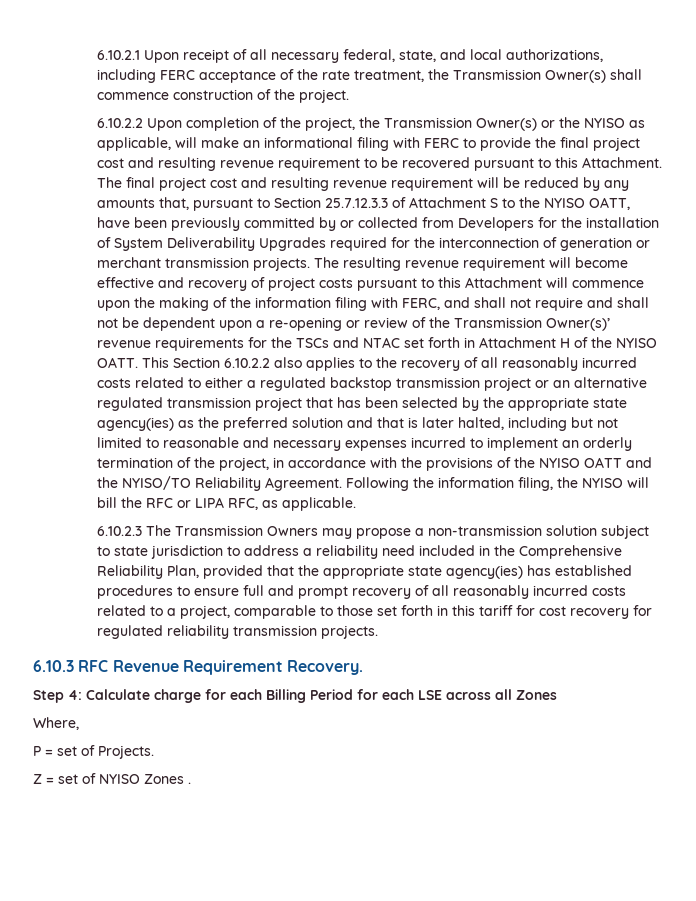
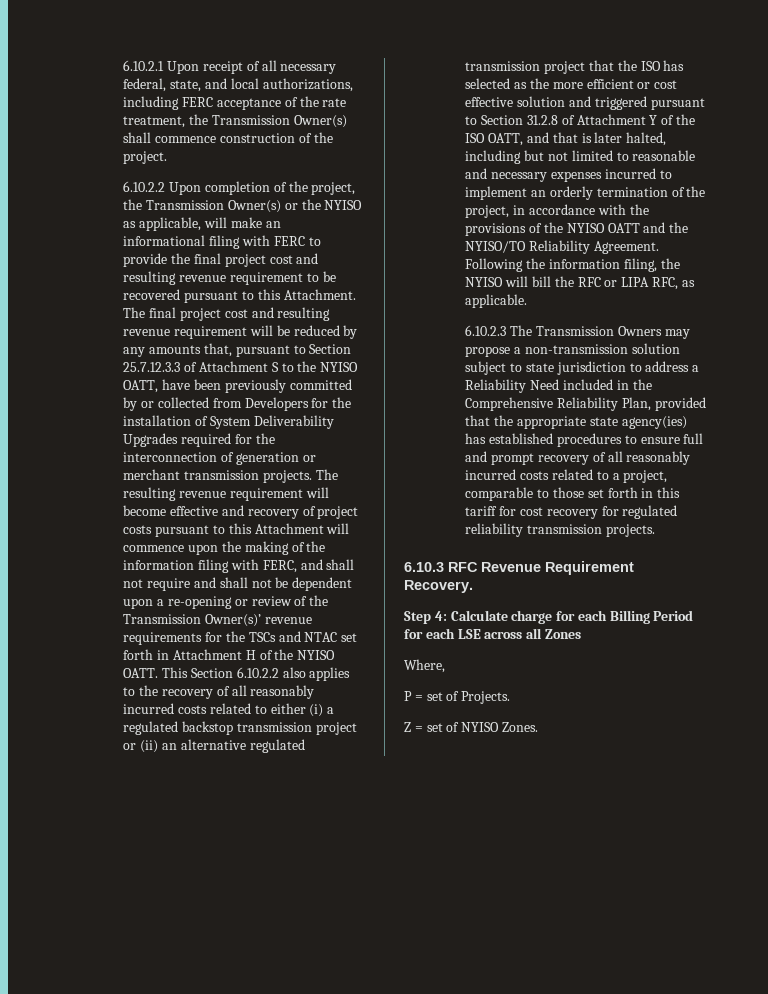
- This Section 6.10.2.2 also applies to the recovery of all reasonably incurred costs related to either a regulated backstop transmission project or an alternative regulated transmission project that has been selected by the appropriate state agency(ies) as the preferred solution and that is later halted, including but not limited to reasonable and necessary expenses incurred to implement an orderly termination of the project, in accordance with the provisions of the NYISO OATT and the NYISO/TO Reliability Agreement.
+ This Section 6.10.2.2 also applies to the recovery of all reasonably incurred costs related to either (i) a regulated backstop transmission project or (ii) an alternative regulated transmission project that the ISO has selected as the more efficient or cost effective solution and triggered pursuant to Section 31.2.8 of Attachment Y of the ISO OATT, and that is later halted, including but not limited to reasonable and necessary expenses incurred to implement an orderly termination of the project, in accordance with the provisions of the NYISO OATT and the NYISO/TO Reliability Agreement.
- 6.10.2.3 The Transmission Owners may propose a non-transmission solution subject to state jurisdiction to address a reliability need included in the Comprehensive Reliability Plan, provided that the appropriate state agency(ies) has established procedures to ensure full and prompt recovery of all reasonably incurred costs related to a project, comparable to those set forth in this tariff for cost recovery for regulated reliability transmission projects.
+ 6.10.2.3 The Transmission Owners may propose a non-transmission solution subject to state jurisdiction to address a Reliability Need included in the Comprehensive Reliability Plan, provided that the appropriate state agency(ies) has established procedures to ensure full and prompt recovery of all reasonably incurred costs related to a project, comparable to those set forth in this tariff for cost recovery for regulated reliability transmission projects.
- Z = set of NYISO Zones .
+ Z = set of NYISO Zones.

